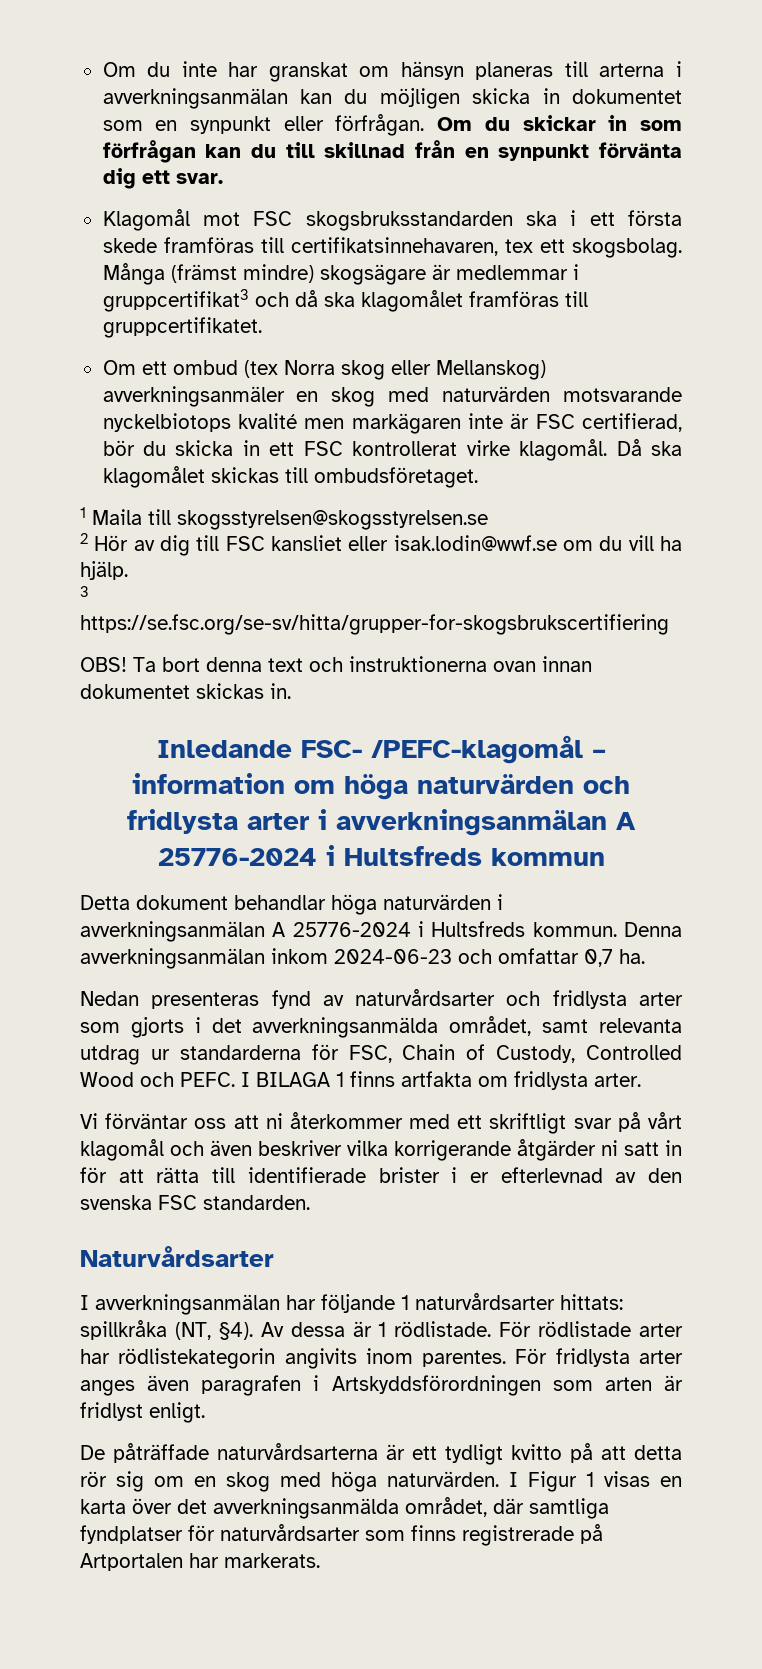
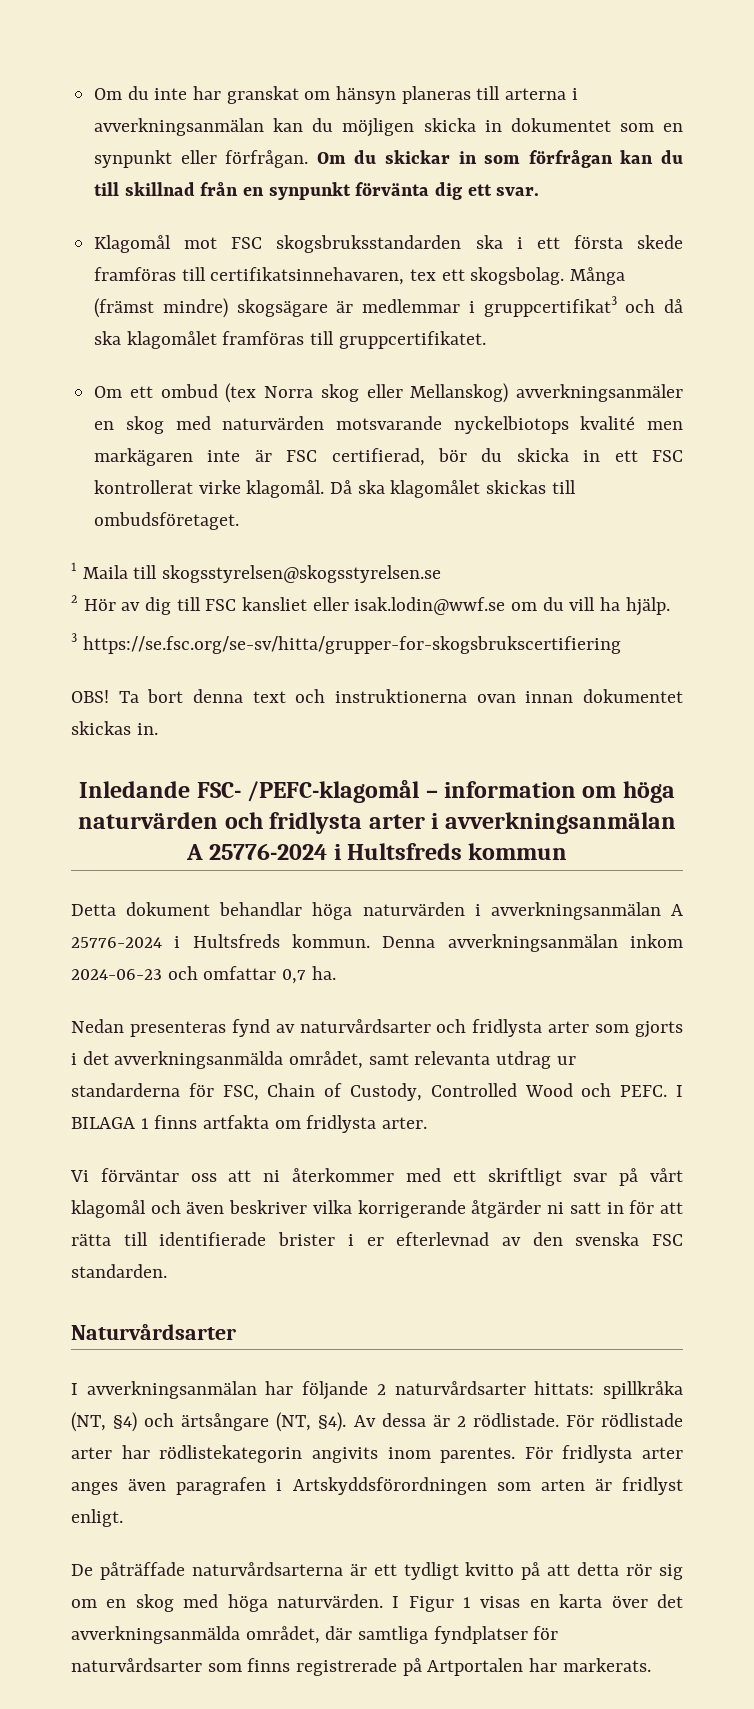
- I avverkningsanmälan har följande 1 naturvårdsarter hittats: spillkråka (NT, §4).
+ I avverkningsanmälan har följande 2 naturvårdsarter hittats: spillkråka (NT, §4) och ärtsångare (NT, §4).
- Av dessa är 1 rödlistade.
+ Av dessa är 2 rödlistade.

